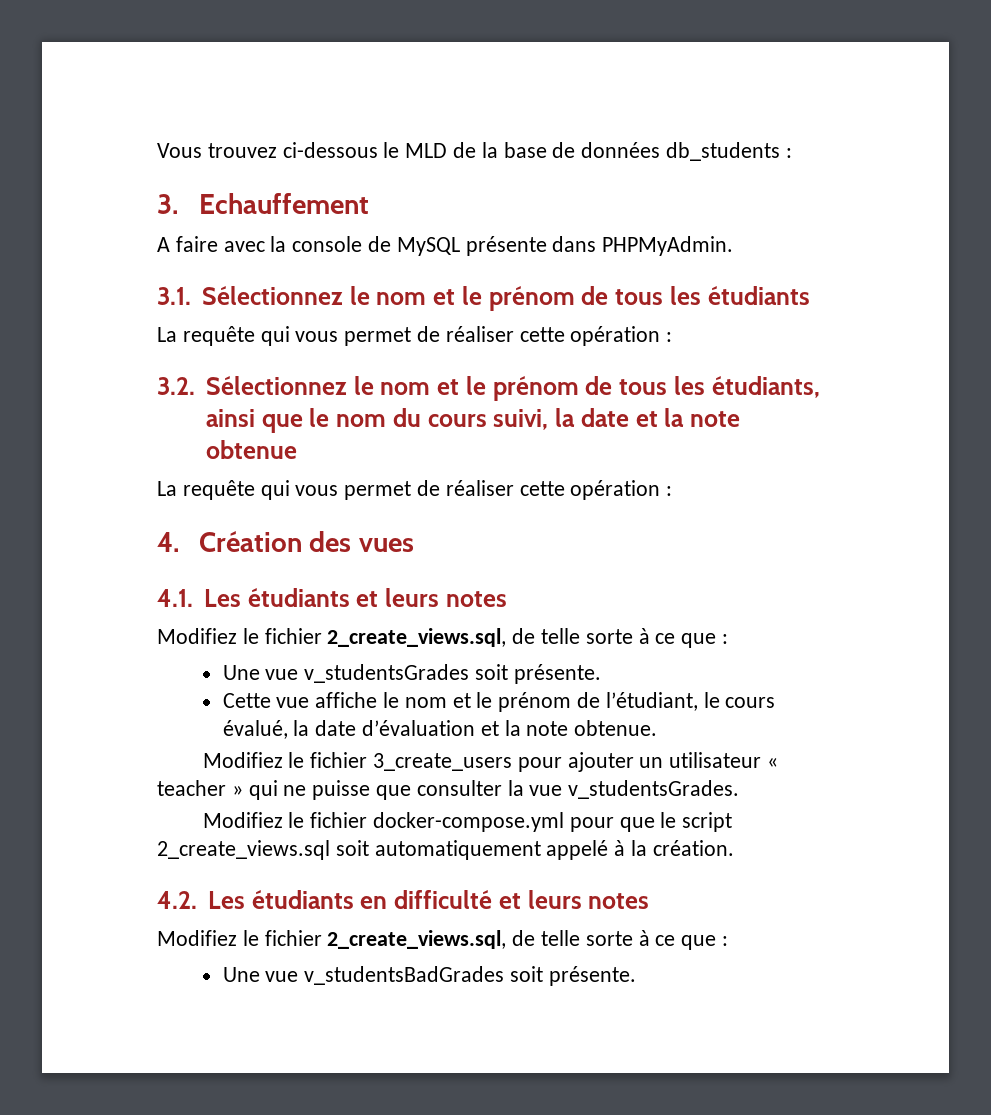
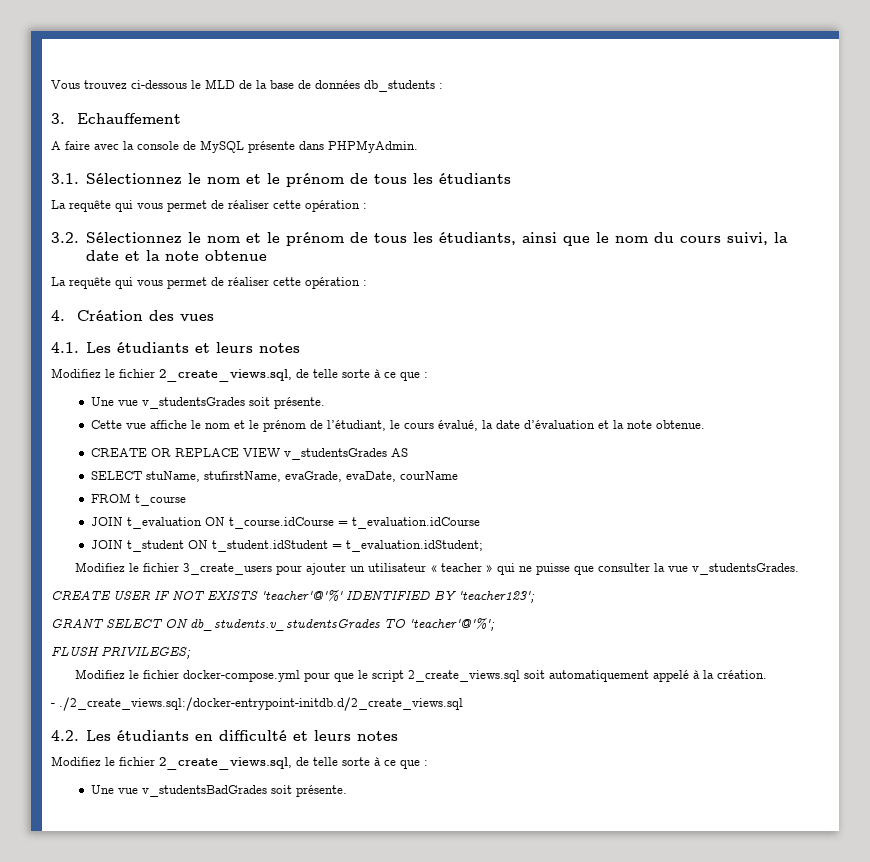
+ CREATE OR REPLACE VIEW v_studentsGrades AS
+ SELECT stuName, stufirstName, evaGrade, evaDate, courName
+ FROM t_course
+ JOIN t_evaluation ON t_course.idCourse = t_evaluation.idCourse
+ JOIN t_student ON t_student.idStudent = t_evaluation.idStudent;
+ CREATE USER IF NOT EXISTS 'teacher'@'%' IDENTIFIED BY 'teacher123';
+ GRANT SELECT ON db_students.v_studentsGrades TO 'teacher'@'%';
+ FLUSH PRIVILEGES;
+ - ./2_create_views.sql:/docker-entrypoint-initdb.d/2_create_views.sql

